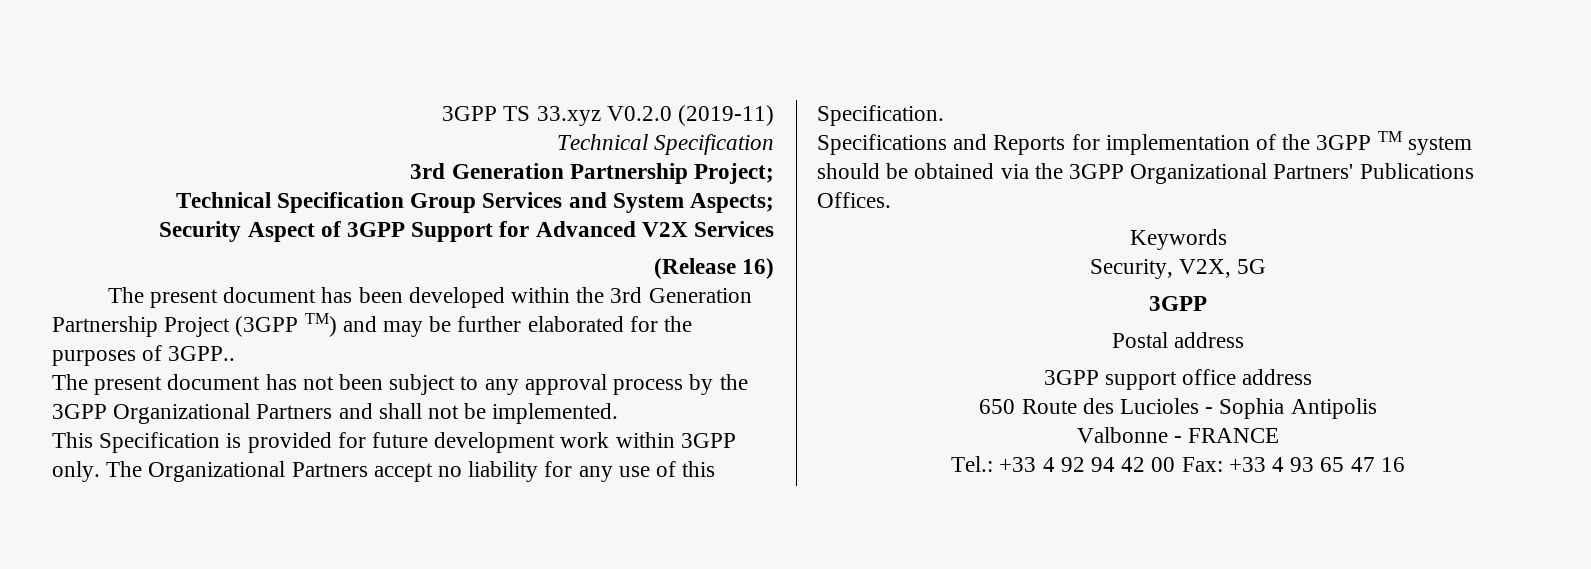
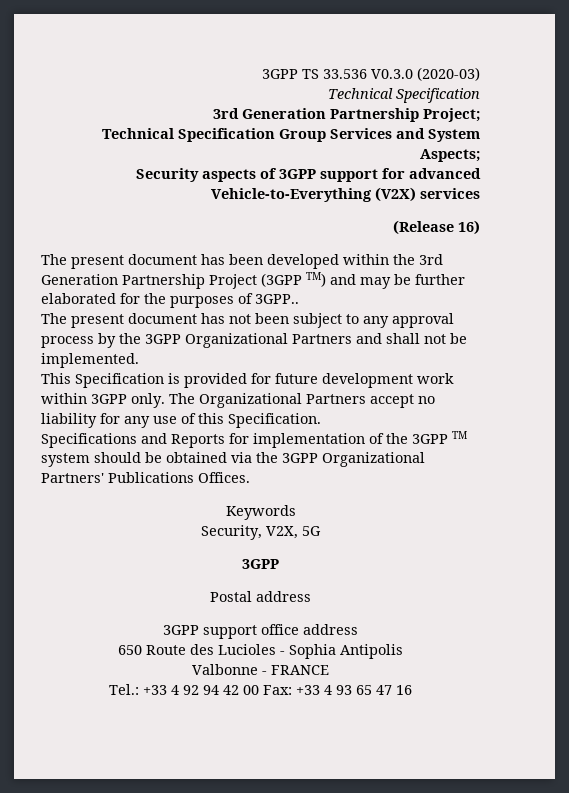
- 3GPP TS 33.xyz V0.2.0 (2019-11)
+ 3GPP TS 33.536 V0.3.0 (2020-03)
- Security Aspect of 3GPP Support for Advanced V2X Services
+ Security aspects of 3GPP support for advanced Vehicle-to-Everything (V2X) services

